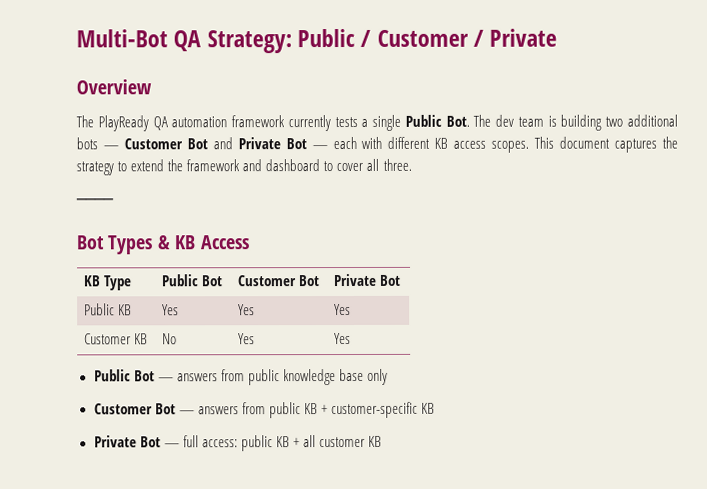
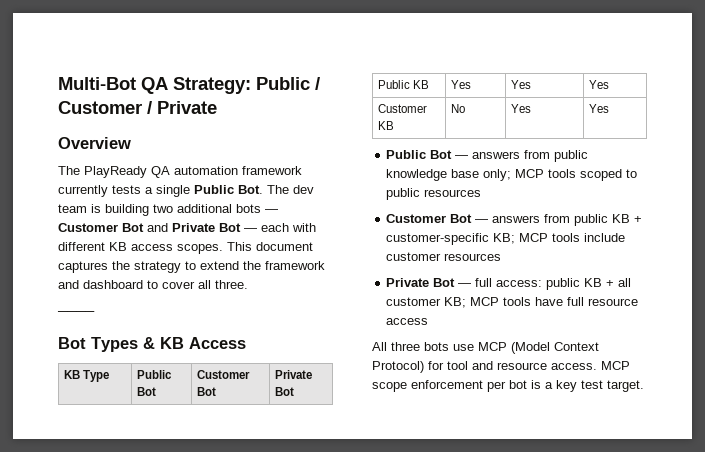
- Public Bot — answers from public knowledge base only
+ Public Bot — answers from public knowledge base only; MCP tools scoped to public resources
- Customer Bot — answers from public KB + customer-specific KB
+ Customer Bot — answers from public KB + customer-specific KB; MCP tools include customer resources
- Private Bot — full access: public KB + all customer KB
+ Private Bot — full access: public KB + all customer KB; MCP tools have full resource access
+ All three bots use MCP (Model Context Protocol) for tool and resource access. MCP scope enforcement per bot is a key test target.

